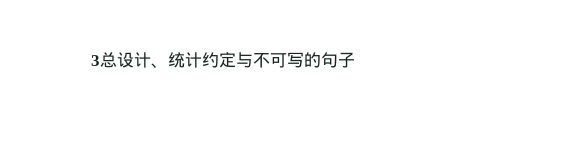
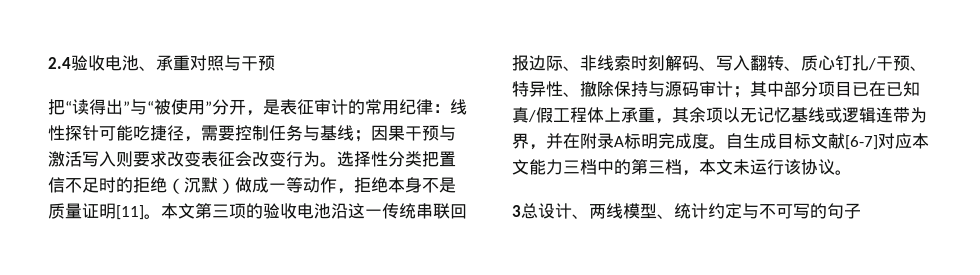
+ 2.4验收电池、承重对照与干预
+ 把“读得出”与“被使用”分开，是表征审计的常用纪律：线性探针可能吃捷径，需要控制任务与基线；因果干预与激活写入则要求改变表征会改变行为。选择性分类把置信不足时的拒绝（沉默）做成一等动作，拒绝本身不是质量证明[11]。本文第三项的验收电池沿这一传统串联回报边际、非线索时刻解码、写入翻转、质心钉扎/干预、特异性、撤除保持与源码审计；其中部分项目已在已知真/假工程体上承重，其余项以无记忆基线或逻辑连带为界，并在附录A标明完成度。自生成目标文献[6-7]对应本文能力三档中的第三档，本文未运行该协议。
- 3总设计、统计约定与不可写的句子
+ 3总设计、两线模型、统计约定与不可写的句子

